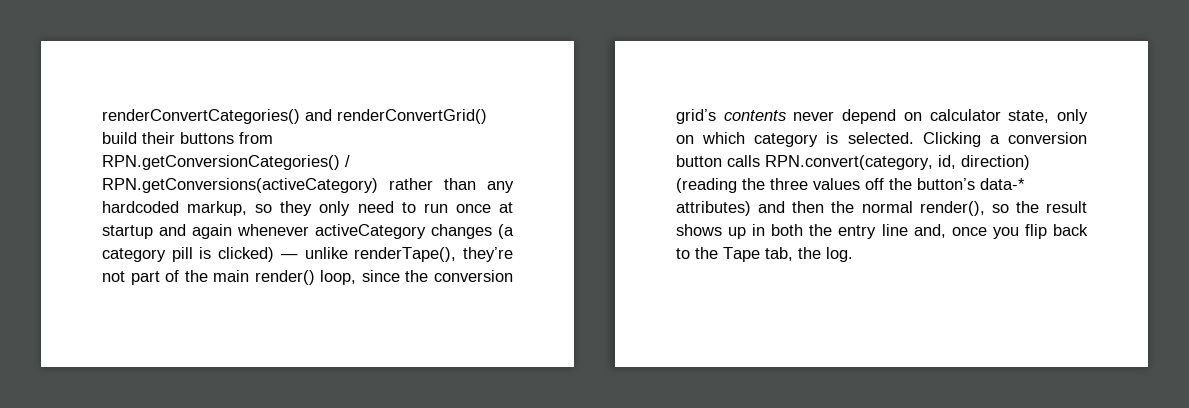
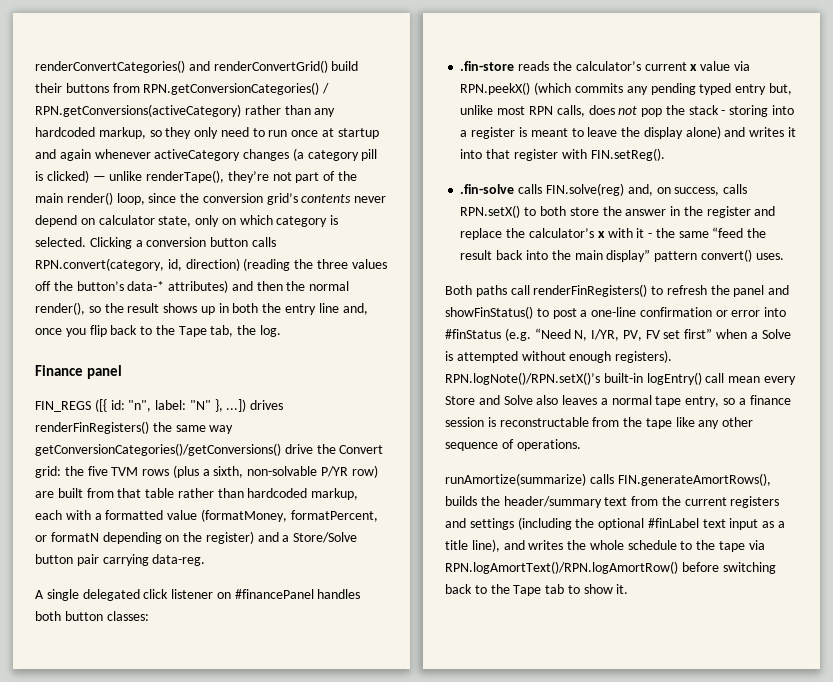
+ Finance panel
+ FIN_REGS ([{ id: "n", label: "N" }, ...]) drives renderFinRegisters() the same way getConversionCategories()/getConversions() drive the Convert grid: the five TVM rows (plus a sixth, non-solvable P/YR row) are built from that table rather than hardcoded markup, each with a formatted value (formatMoney, formatPercent, or formatN depending on the register) and a Store/Solve button pair carrying data-reg.
+ A single delegated click listener on #financePanel handles both button classes:
+ .fin-store reads the calculator’s current x value via RPN.peekX() (which commits any pending typed entry but, unlike most RPN calls, does not pop the stack - storing into a register is meant to leave the display alone) and writes it into that register with FIN.setReg().
+ .fin-solve calls FIN.solve(reg) and, on success, calls RPN.setX() to both store the answer in the register and replace the calculator’s x with it - the same “feed the result back into the main display” pattern convert() uses.
+ Both paths call renderFinRegisters() to refresh the panel and showFinStatus() to post a one-line confirmation or error into #finStatus (e.g. “Need N, I/YR, PV, FV set first” when a Solve is attempted without enough registers). RPN.logNote()/RPN.setX()’s built-in logEntry() call mean every Store and Solve also leaves a normal tape entry, so a finance session is reconstructable from the tape like any other sequence of operations.
+ runAmortize(summarize) calls FIN.generateAmortRows(), builds the header/summary text from the current registers and settings (including the optional #finLabel text input as a title line), and writes the whole schedule to the tape via RPN.logAmortText()/RPN.logAmortRow() before switching back to the Tape tab to show it.

